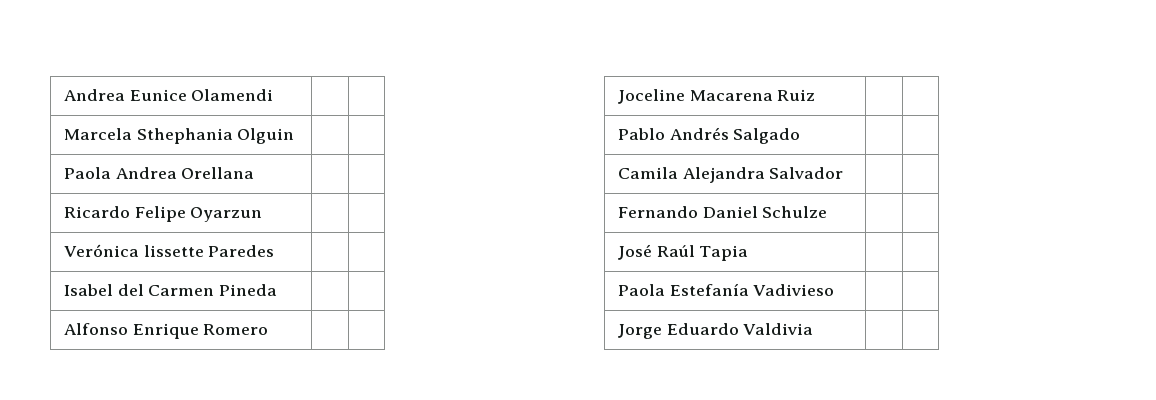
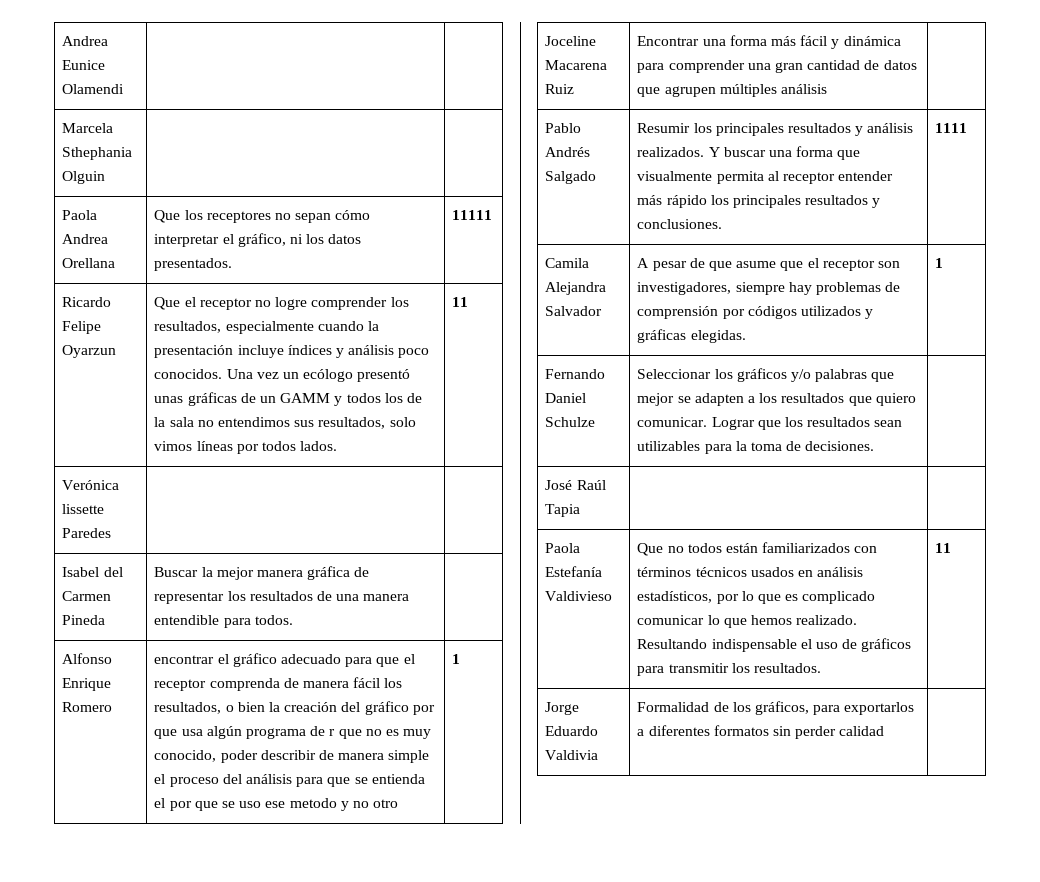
- Paola Andrea Orellana | |
- Ricardo Felipe Oyarzun | |
+ Paola Andrea Orellana | Que los receptores no sepan cómo interpretar el gráfico, ni los datos presentados. | 11111
+ Ricardo Felipe Oyarzun | Que el receptor no logre comprender los resultados, especialmente cuando la presentación incluye índices y análisis poco conocidos. Una vez un ecólogo presentó unas gráficas de un GAMM y todos los de la sala no entendimos sus resultados, solo vimos líneas por todos lados. | 11
- Isabel del Carmen Pineda | |
- Alfonso Enrique Romero | |
- Joceline Macarena Ruiz | |
- Pablo Andrés Salgado | |
- Camila Alejandra Salvador | |
- Fernando Daniel Schulze | |
+ Isabel del Carmen Pineda | Buscar la mejor manera gráfica de representar los resultados de una manera entendible para todos. |
+ Alfonso Enrique Romero | encontrar el gráfico adecuado para que el receptor comprenda de manera fácil los resultados, o bien la creación del gráfico por que usa algún programa de r que no es muy conocido, poder describir de manera simple el proceso del análisis para que se entienda el por que se uso ese metodo y no otro | 1
+ Joceline Macarena Ruiz | Encontrar una forma más fácil y dinámica para comprender una gran cantidad de datos que agrupen múltiples análisis |
+ Pablo Andrés Salgado | Resumir los principales resultados y análisis realizados. Y buscar una forma que visualmente permita al receptor entender más rápido los principales resultados y conclusiones. | 1111
+ Camila Alejandra Salvador | A pesar de que asume que el receptor son investigadores, siempre hay problemas de comprensión por códigos utilizados y gráficas elegidas. | 1
+ Fernando Daniel Schulze | Seleccionar los gráficos y/o palabras que mejor se adapten a los resultados que quiero comunicar. Lograr que los resultados sean utilizables para la toma de decisiones. |
- Paola Estefanía Vadivieso | |
- Jorge Eduardo Valdivia | |
+ Paola Estefanía Valdivieso | Que no todos están familiarizados con términos técnicos usados en análisis estadísticos, por lo que es complicado comunicar lo que hemos realizado. Resultando indispensable el uso de gráficos para transmitir los resultados. | 11
+ Jorge Eduardo Valdivia | Formalidad de los gráficos, para exportarlos a diferentes formatos sin perder calidad |

